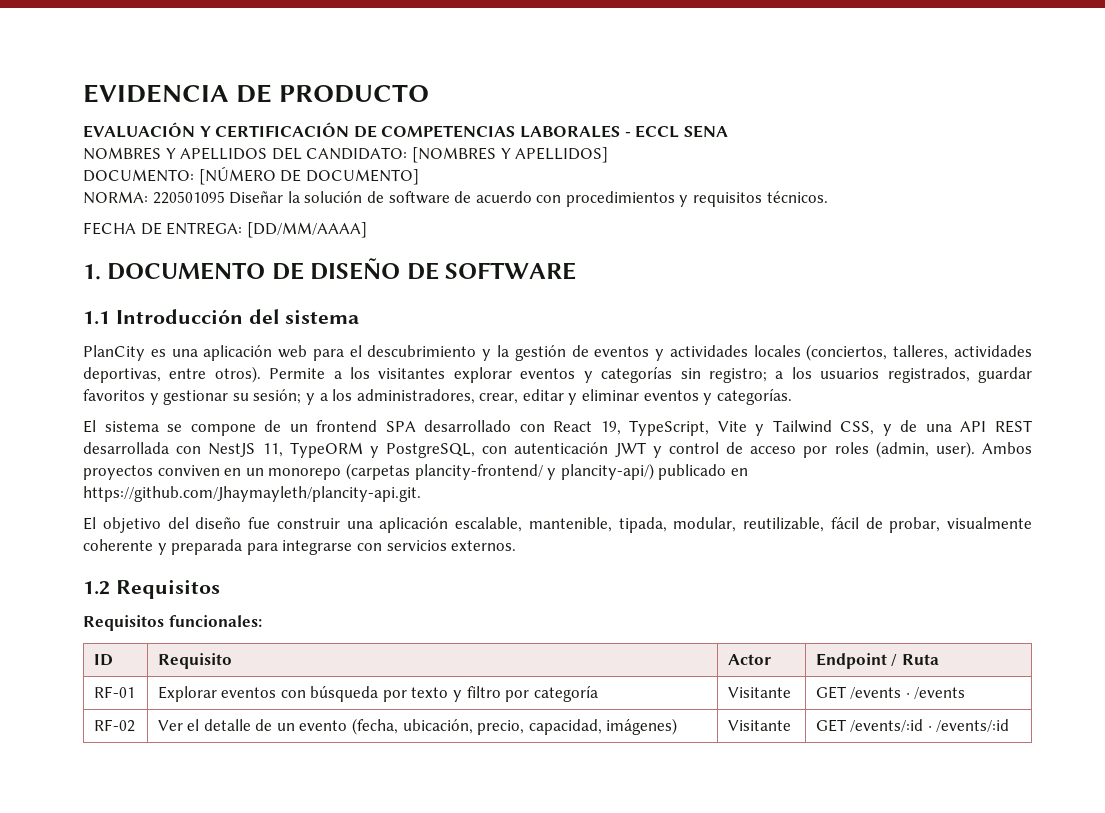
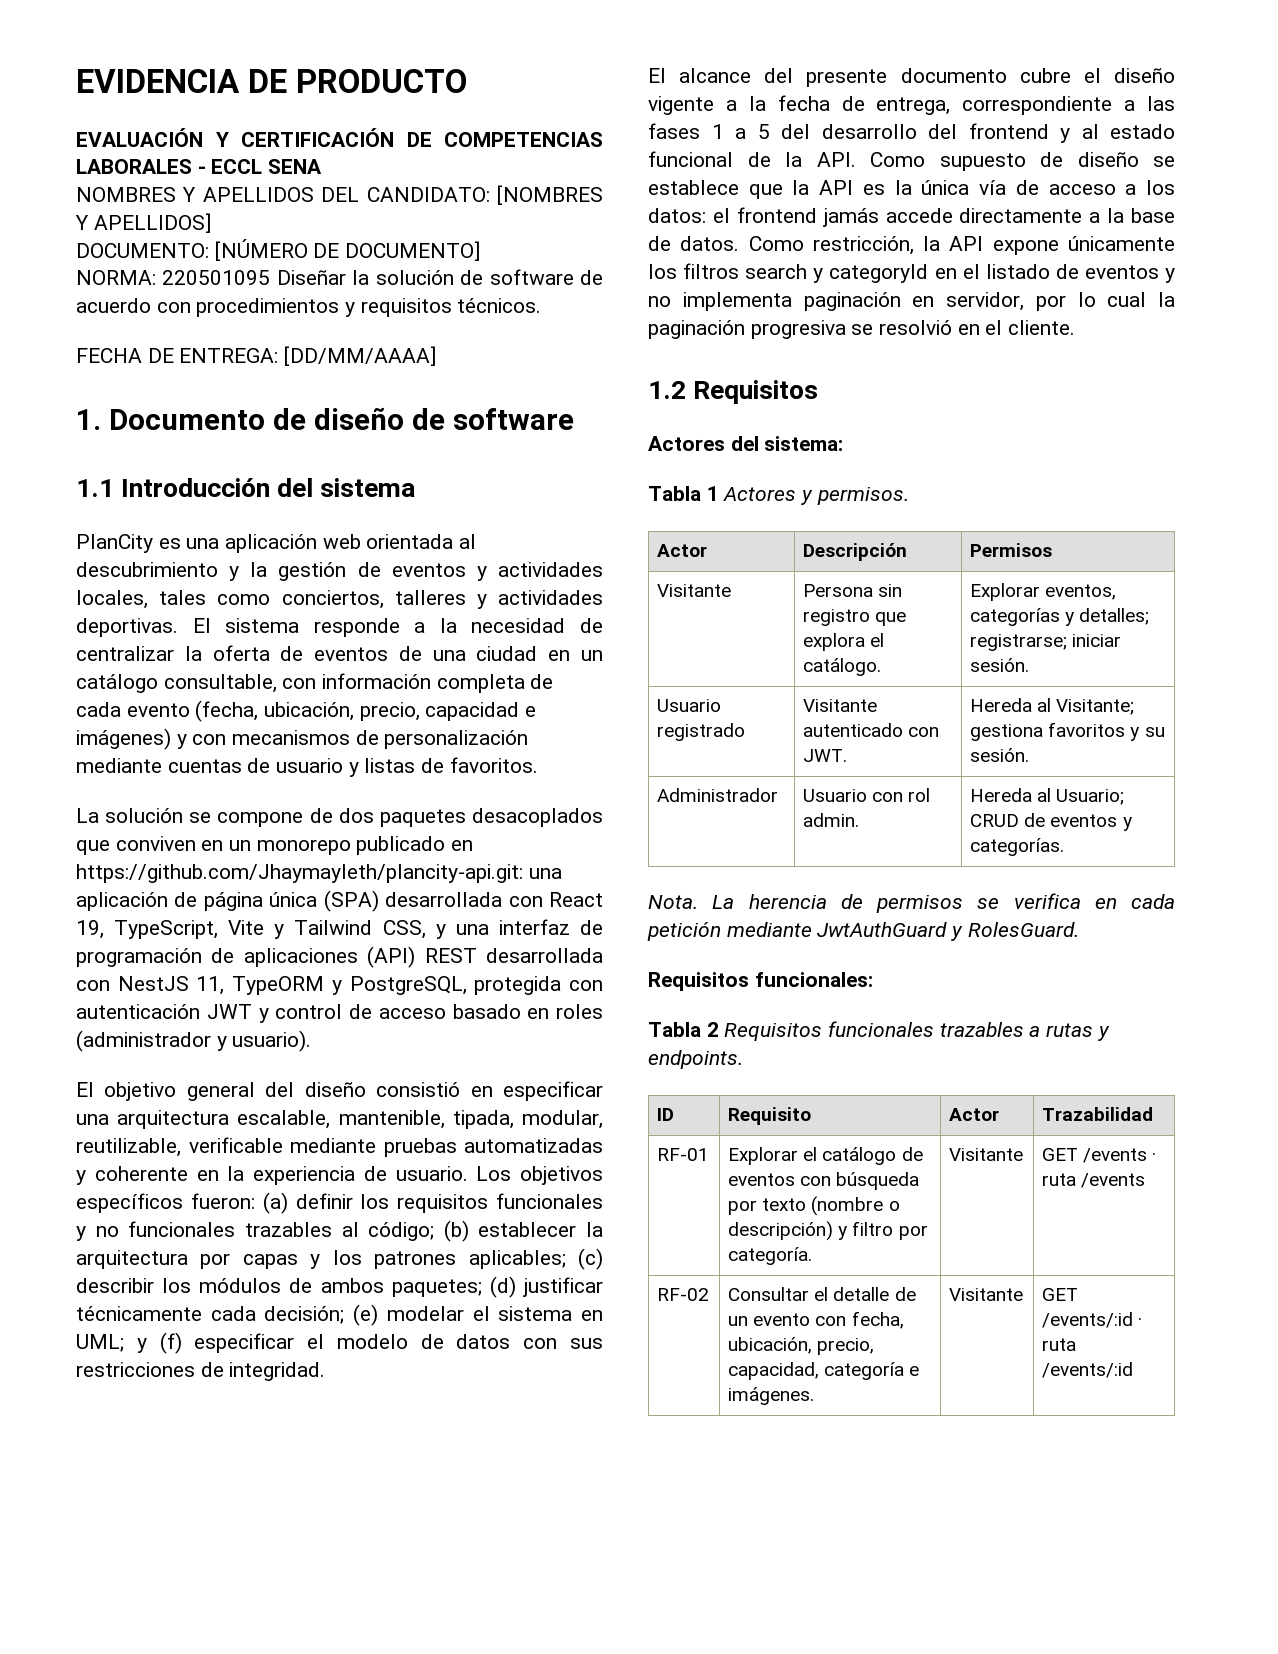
- 1. DOCUMENTO DE DISEÑO DE SOFTWARE
+ 1. Documento de diseño de software
- PlanCity es una aplicación web para el descubrimiento y la gestión de eventos y actividades locales (conciertos, talleres, actividades deportivas, entre otros). Permite a los visitantes explorar eventos y categorías sin registro; a los usuarios registrados, guardar favoritos y gestionar su sesión; y a los administradores, crear, editar y eliminar eventos y categorías.
- El sistema se compone de un frontend SPA desarrollado con React 19, TypeScript, Vite y Tailwind CSS, y de una API REST desarrollada con NestJS 11, TypeORM y PostgreSQL, con autenticación JWT y control de acceso por roles (admin, user). Ambos proyectos conviven en un monorepo (carpetas plancity-frontend/ y plancity-api/) publicado en https://github.com/Jhaymayleth/plancity-api.git.
+ PlanCity es una aplicación web orientada al descubrimiento y la gestión de eventos y actividades locales, tales como conciertos, talleres y actividades deportivas. El sistema responde a la necesidad de centralizar la oferta de eventos de una ciudad en un catálogo consultable, con información completa de cada evento (fecha, ubicación, precio, capacidad e imágenes) y con mecanismos de personalización mediante cuentas de usuario y listas de favoritos.
+ La solución se compone de dos paquetes desacoplados que conviven en un monorepo publicado en https://github.com/Jhaymayleth/plancity-api.git: una aplicación de página única (SPA) desarrollada con React 19, TypeScript, Vite y Tailwind CSS, y una interfaz de programación de aplicaciones (API) REST desarrollada con NestJS 11, TypeORM y PostgreSQL, protegida con autenticación JWT y control de acceso basado en roles (administrador y usuario).
- El objetivo del diseño fue construir una aplicación escalable, mantenible, tipada, modular, reutilizable, fácil de probar, visualmente coherente y preparada para integrarse con servicios externos.
+ El objetivo general del diseño consistió en especificar una arquitectura escalable, mantenible, tipada, modular, reutilizable, verificable mediante pruebas automatizadas y coherente en la experiencia de usuario. Los objetivos específicos fueron: (a) definir los requisitos funcionales y no funcionales trazables al código; (b) establecer la arquitectura por capas y los patrones aplicables; (c) describir los módulos de ambos paquetes; (d) justificar técnicamente cada decisión; (e) modelar el sistema en UML; y (f) especificar el modelo de datos con sus restricciones de integridad.
+ El alcance del presente documento cubre el diseño vigente a la fecha de entrega, correspondiente a las fases 1 a 5 del desarrollo del frontend y al estado funcional de la API. Como supuesto de diseño se establece que la API es la única vía de acceso a los datos: el frontend jamás accede directamente a la base de datos. Como restricción, la API expone únicamente los filtros search y categoryId en el listado de eventos y no implementa paginación en servidor, por lo cual la paginación progresiva se resolvió en el cliente.
  1.2 Requisitos
+ Actores del sistema:
+ Tabla 1 Actores y permisos.
+ Actor | Descripción | Permisos
+ Visitante | Persona sin registro que explora el catálogo. | Explorar eventos, categorías y detalles; registrarse; iniciar sesión.
+ Usuario registrado | Visitante autenticado con JWT. | Hereda al Visitante; gestiona favoritos y su sesión.
+ Administrador | Usuario con rol admin. | Hereda al Usuario; CRUD de eventos y categorías.
+ Nota. La herencia de permisos se verifica en cada petición mediante JwtAuthGuard y RolesGuard.
  Requisitos funcionales:
+ Tabla 2 Requisitos funcionales trazables a rutas y endpoints.
- ID | Requisito | Actor | Endpoint / Ruta
+ ID | Requisito | Actor | Trazabilidad
- RF-01 | Explorar eventos con búsqueda por texto y filtro por categoría | Visitante | GET /events · /events
+ RF-01 | Explorar el catálogo de eventos con búsqueda por texto (nombre o descripción) y filtro por categoría. | Visitante | GET /events · ruta /events
- RF-02 | Ver el detalle de un evento (fecha, ubicación, precio, capacidad, imágenes) | Visitante | GET /events/:id · /events/:id
+ RF-02 | Consultar el detalle de un evento con fecha, ubicación, precio, capacidad, categoría e imágenes. | Visitante | GET /events/:id · ruta /events/:id

